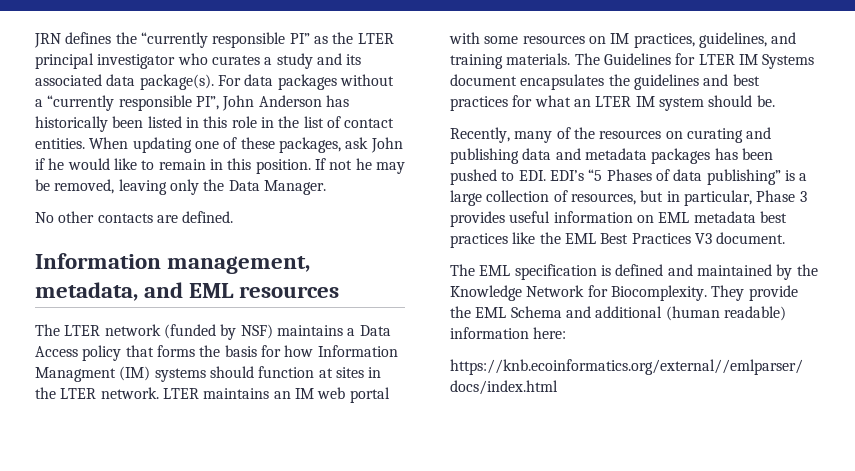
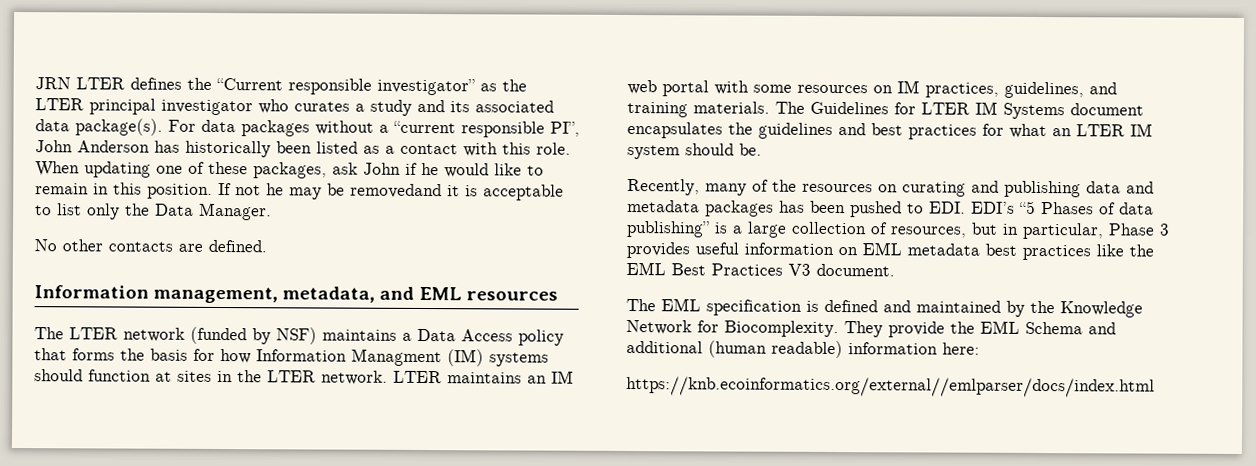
- JRN defines the “currently responsible PI” as the LTER principal investigator who curates a study and its associated data package(s).
+ JRN LTER defines the “Current responsible investigator” as the LTER principal investigator who curates a study and its associated data package(s).
- For data packages without a “currently responsible PI”, John Anderson has historically been listed in this role in the list of contact entities.
+ For data packages without a “current responsible PI”, John Anderson has historically been listed as a contact with this role.
- If not he may be removed, leaving only the Data Manager.
+ If not he may be removedand it is acceptable to list only the Data Manager.

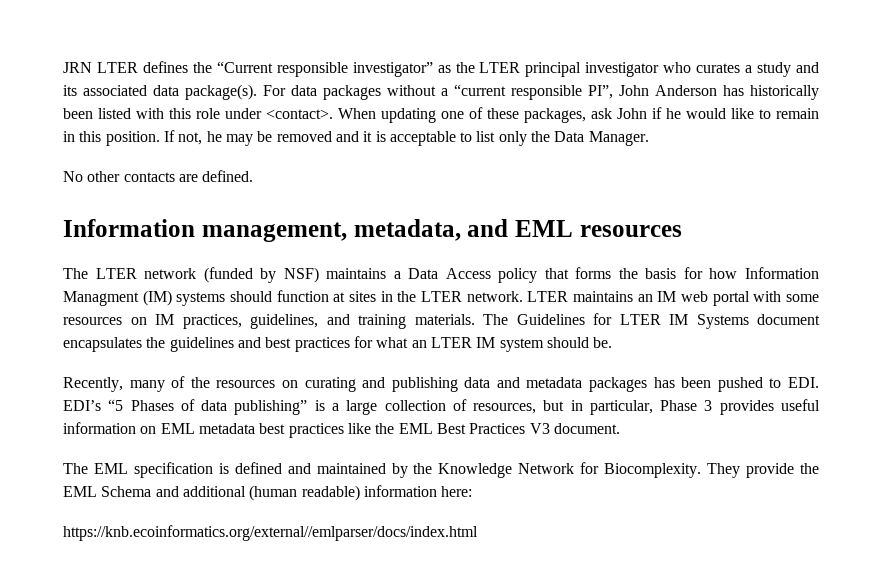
- For data packages without a “current responsible PI”, John Anderson has historically been listed as a contact with this role.
+ For data packages without a “current responsible PI”, John Anderson has historically been listed with this role under <contact>.
- If not he may be removedand it is acceptable to list only the Data Manager.
+ If not, he may be removed and it is acceptable to list only the Data Manager.

